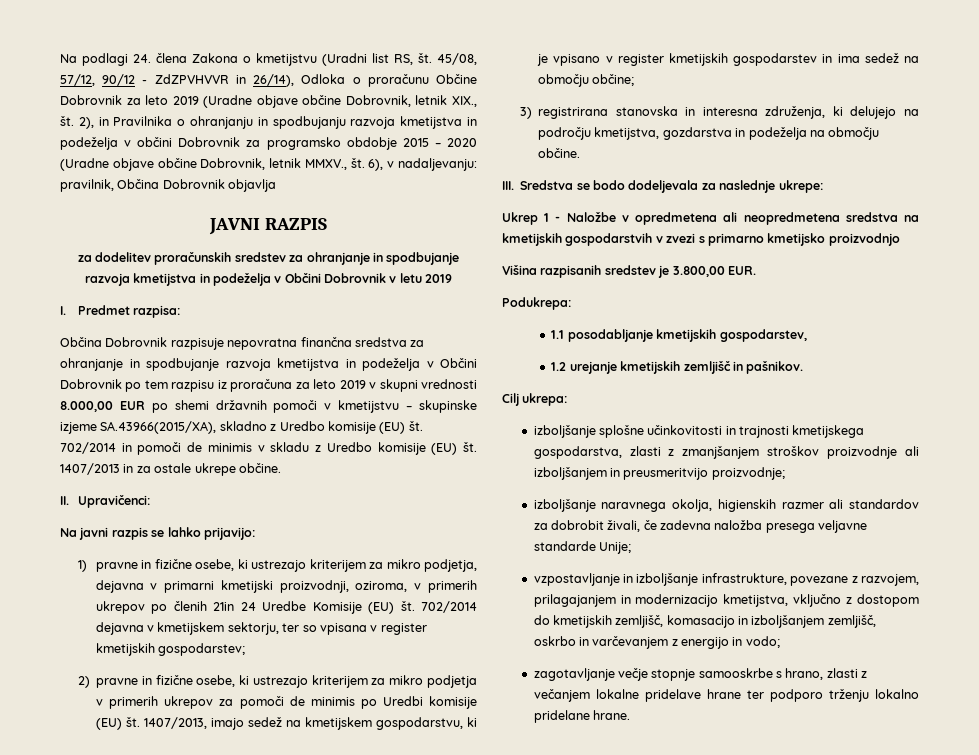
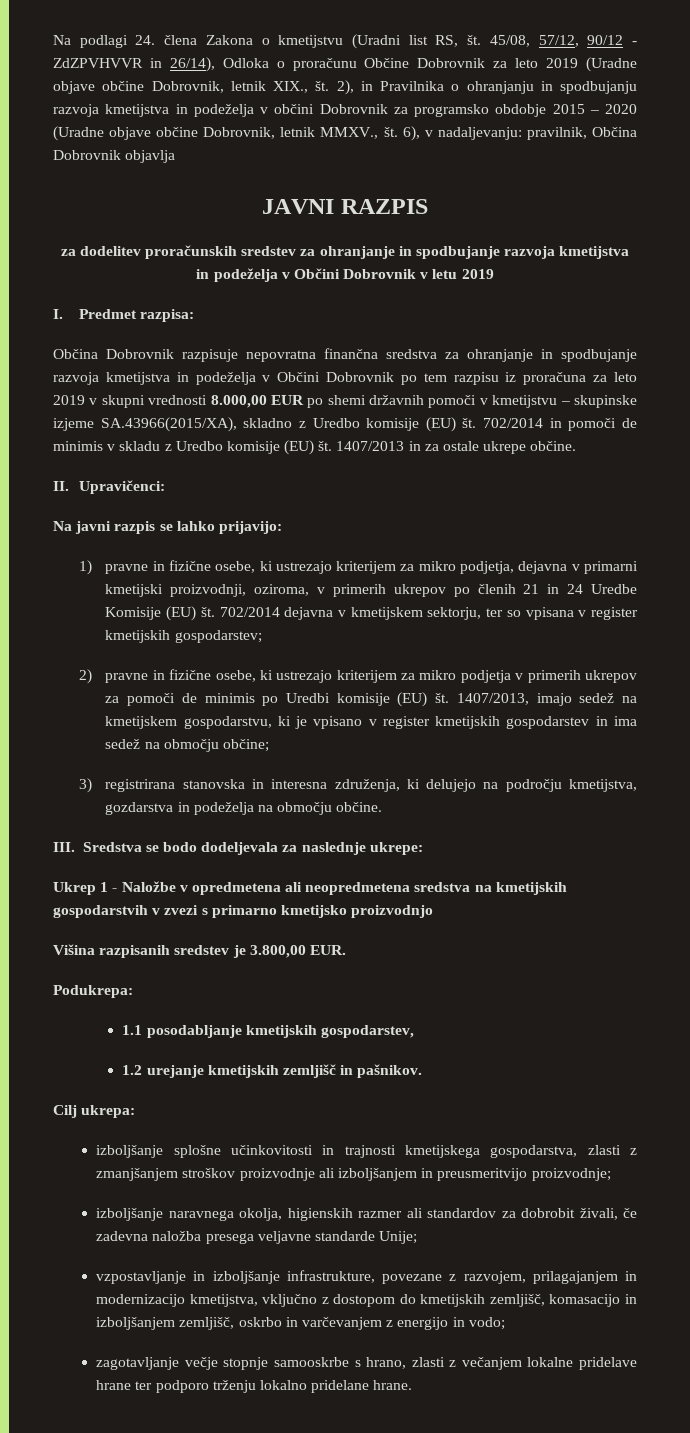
- 1) pravne in fizične osebe, ki ustrezajo kriterijem za mikro podjetja, dejavna v primarni kmetijski proizvodnji, oziroma, v primerih ukrepov po členih 21in 24 Uredbe Komisije (EU) št.
+ 1) pravne in fizične osebe, ki ustrezajo kriterijem za mikro podjetja, dejavna v primarni kmetijski proizvodnji, oziroma, v primerih ukrepov po členih 21 in 24 Uredbe Komisije (EU) št.

